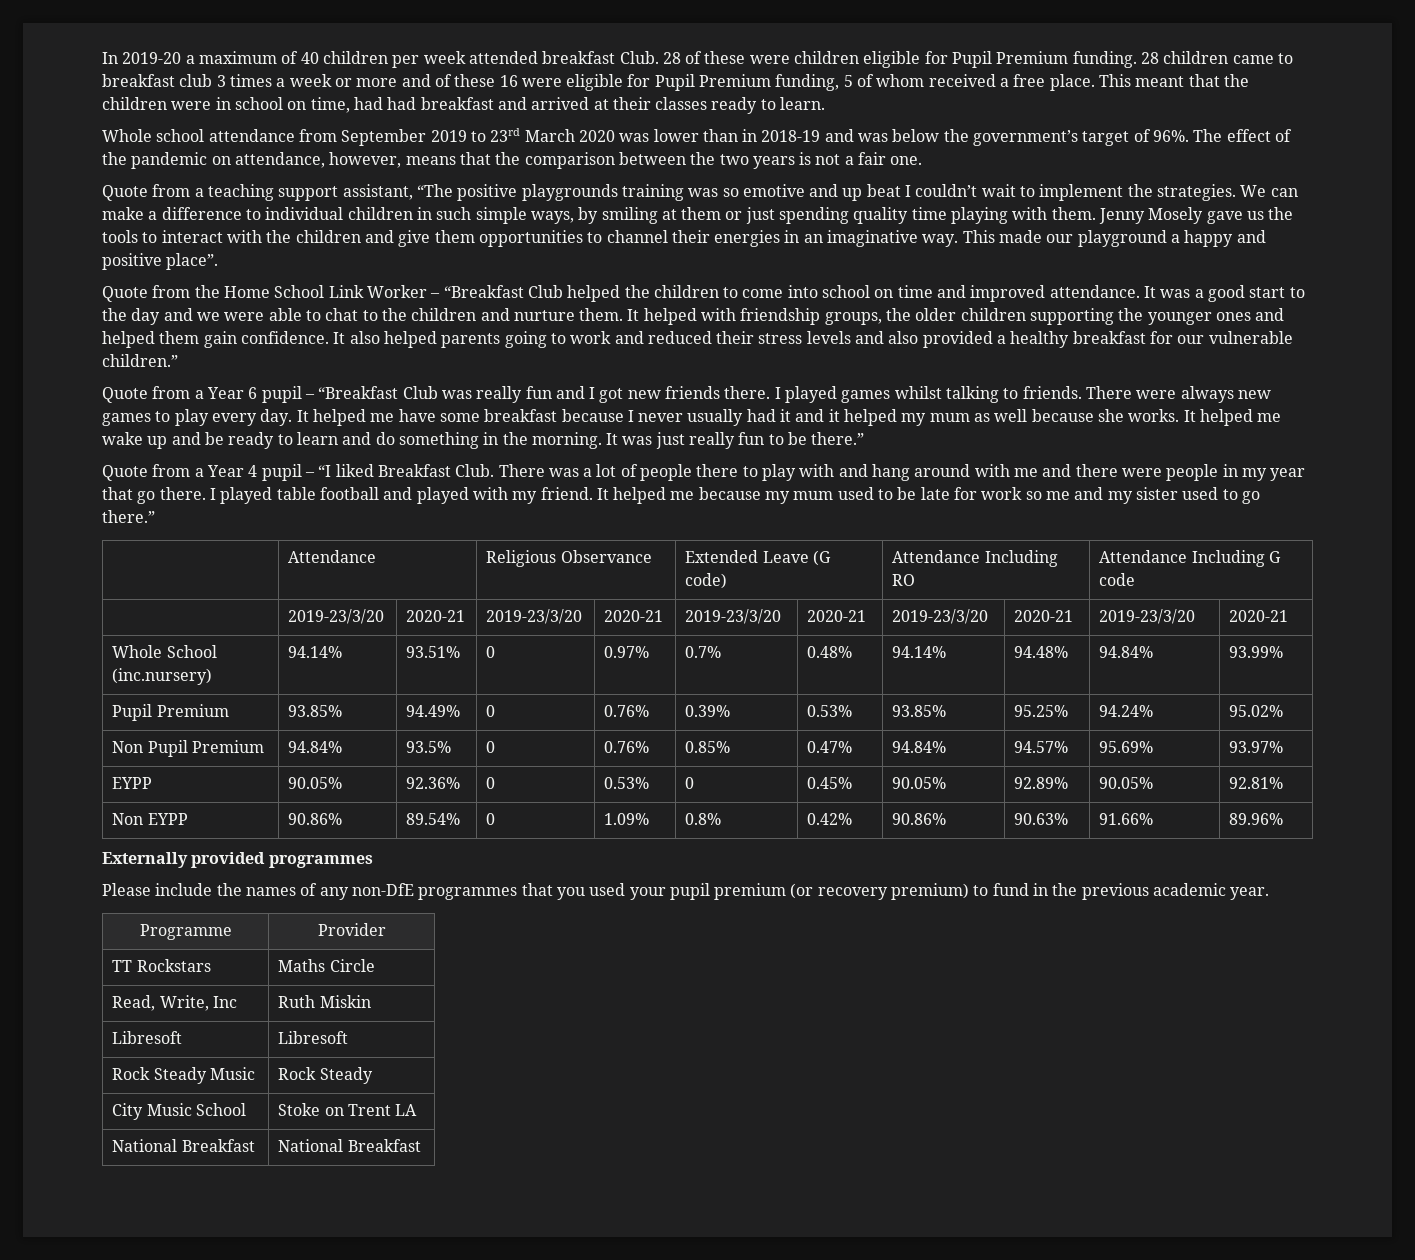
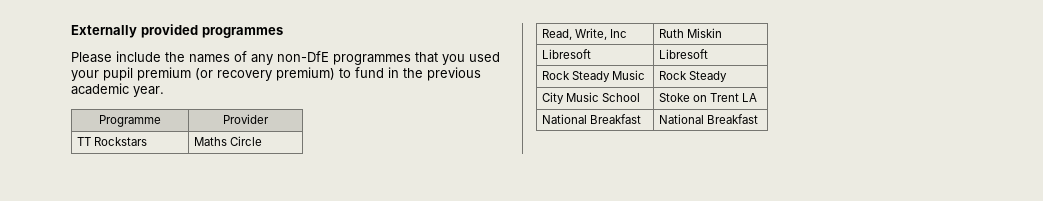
- In 2019-20 a maximum of 40 children per week attended breakfast Club. 28 of these were children eligible for Pupil Premium funding. 28 children came to breakfast club 3 times a week or more and of these 16 were eligible for Pupil Premium funding, 5 of whom received a free place. This meant that the children were in school on time, had had breakfast and arrived at their classes ready to learn.
- Whole school attendance from September 2019 to 23rd March 2020 was lower than in 2018-19 and was below the government’s target of 96%. The effect of the pandemic on attendance, however, means that the comparison between the two years is not a fair one.
- Quote from a teaching support assistant, “The positive playgrounds training was so emotive and up beat I couldn’t wait to implement the strategies. We can make a difference to individual children in such simple ways, by smiling at them or just spending quality time playing with them. Jenny Mosely gave us the tools to interact with the children and give them opportunities to channel their energies in an imaginative way. This made our playground a happy and positive place”.
- Quote from the Home School Link Worker – “Breakfast Club helped the children to come into school on time and improved attendance. It was a good start to the day and we were able to chat to the children and nurture them. It helped with friendship groups, the older children supporting the younger ones and helped them gain confidence. It also helped parents going to work and reduced their stress levels and also provided a healthy breakfast for our vulnerable children.”
- Quote from a Year 6 pupil – “Breakfast Club was really fun and I got new friends there. I played games whilst talking to friends. There were always new games to play every day. It helped me have some breakfast because I never usually had it and it helped my mum as well because she works. It helped me wake up and be ready to learn and do something in the morning. It was just really fun to be there.”
- Quote from a Year 4 pupil – “I liked Breakfast Club. There was a lot of people there to play with and hang around with me and there were people in my year that go there. I played table football and played with my friend. It helped me because my mum used to be late for work so me and my sister used to go there.”
- | Attendance | Religious Observance | Extended Leave (G code) | Attendance Including RO | Attendance Including G code
- | 2019-23/3/20 | 2020-21 | 2019-23/3/20 | 2020-21 | 2019-23/3/20 | 2020-21 | 2019-23/3/20 | 2020-21 | 2019-23/3/20 | 2020-21
- Whole School (inc.nursery) | 94.14% | 93.51% | 0 | 0.97% | 0.7% | 0.48% | 94.14% | 94.48% | 94.84% | 93.99%
- Pupil Premium | 93.85% | 94.49% | 0 | 0.76% | 0.39% | 0.53% | 93.85% | 95.25% | 94.24% | 95.02%
- Non Pupil Premium | 94.84% | 93.5% | 0 | 0.76% | 0.85% | 0.47% | 94.84% | 94.57% | 95.69% | 93.97%
- EYPP | 90.05% | 92.36% | 0 | 0.53% | 0 | 0.45% | 90.05% | 92.89% | 90.05% | 92.81%
- Non EYPP | 90.86% | 89.54% | 0 | 1.09% | 0.8% | 0.42% | 90.86% | 90.63% | 91.66% | 89.96%

